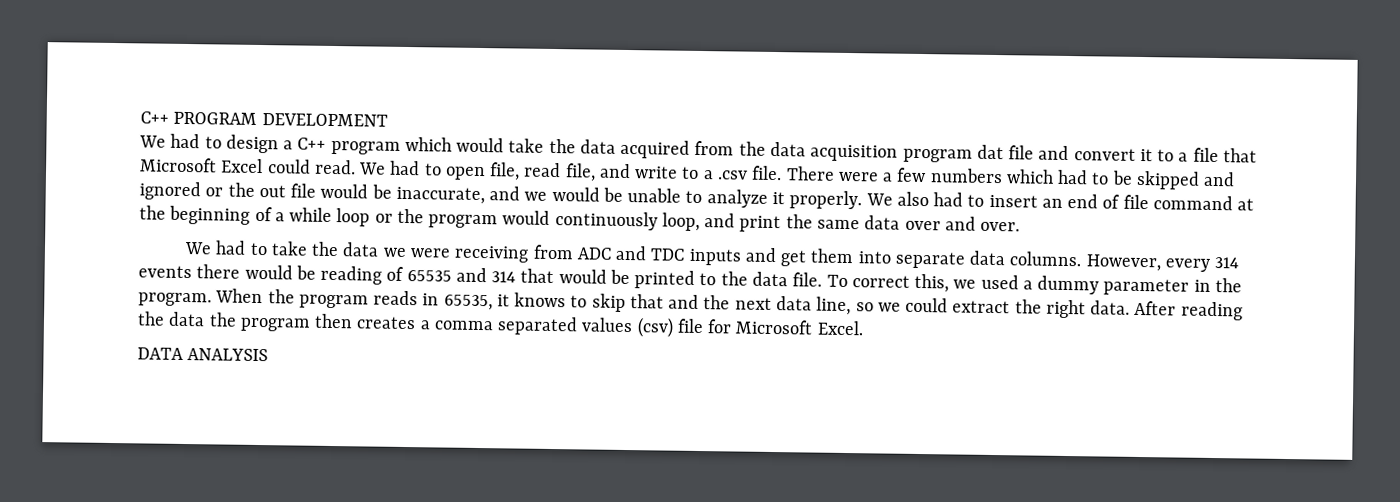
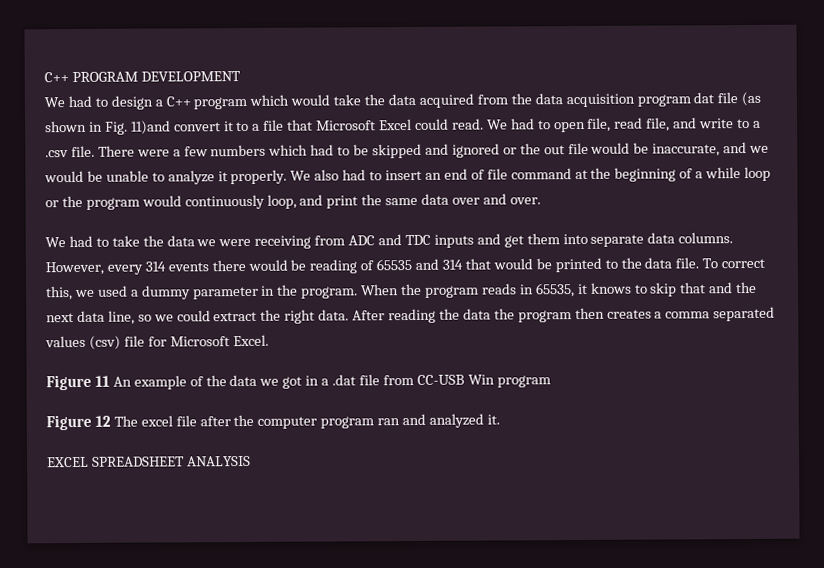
- We had to design a C++ program which would take the data acquired from the data acquisition program dat file and convert it to a file that Microsoft Excel could read.
+ We had to design a C++ program which would take the data acquired from the data acquisition program dat file (as shown in Fig. 11)and convert it to a file that Microsoft Excel could read.
- DATA ANALYSIS
+ Figure 11 An example of the data we got in a .dat file from CC-USB Win program
+ Figure 12 The excel file after the computer program ran and analyzed it.
+ EXCEL SPREADSHEET ANALYSIS

